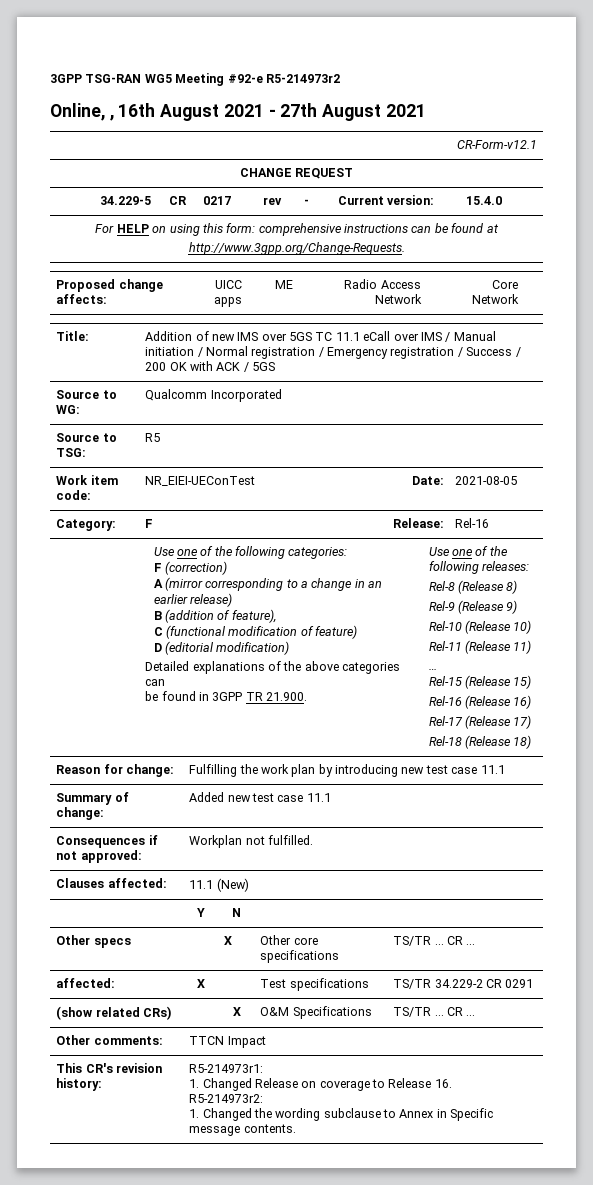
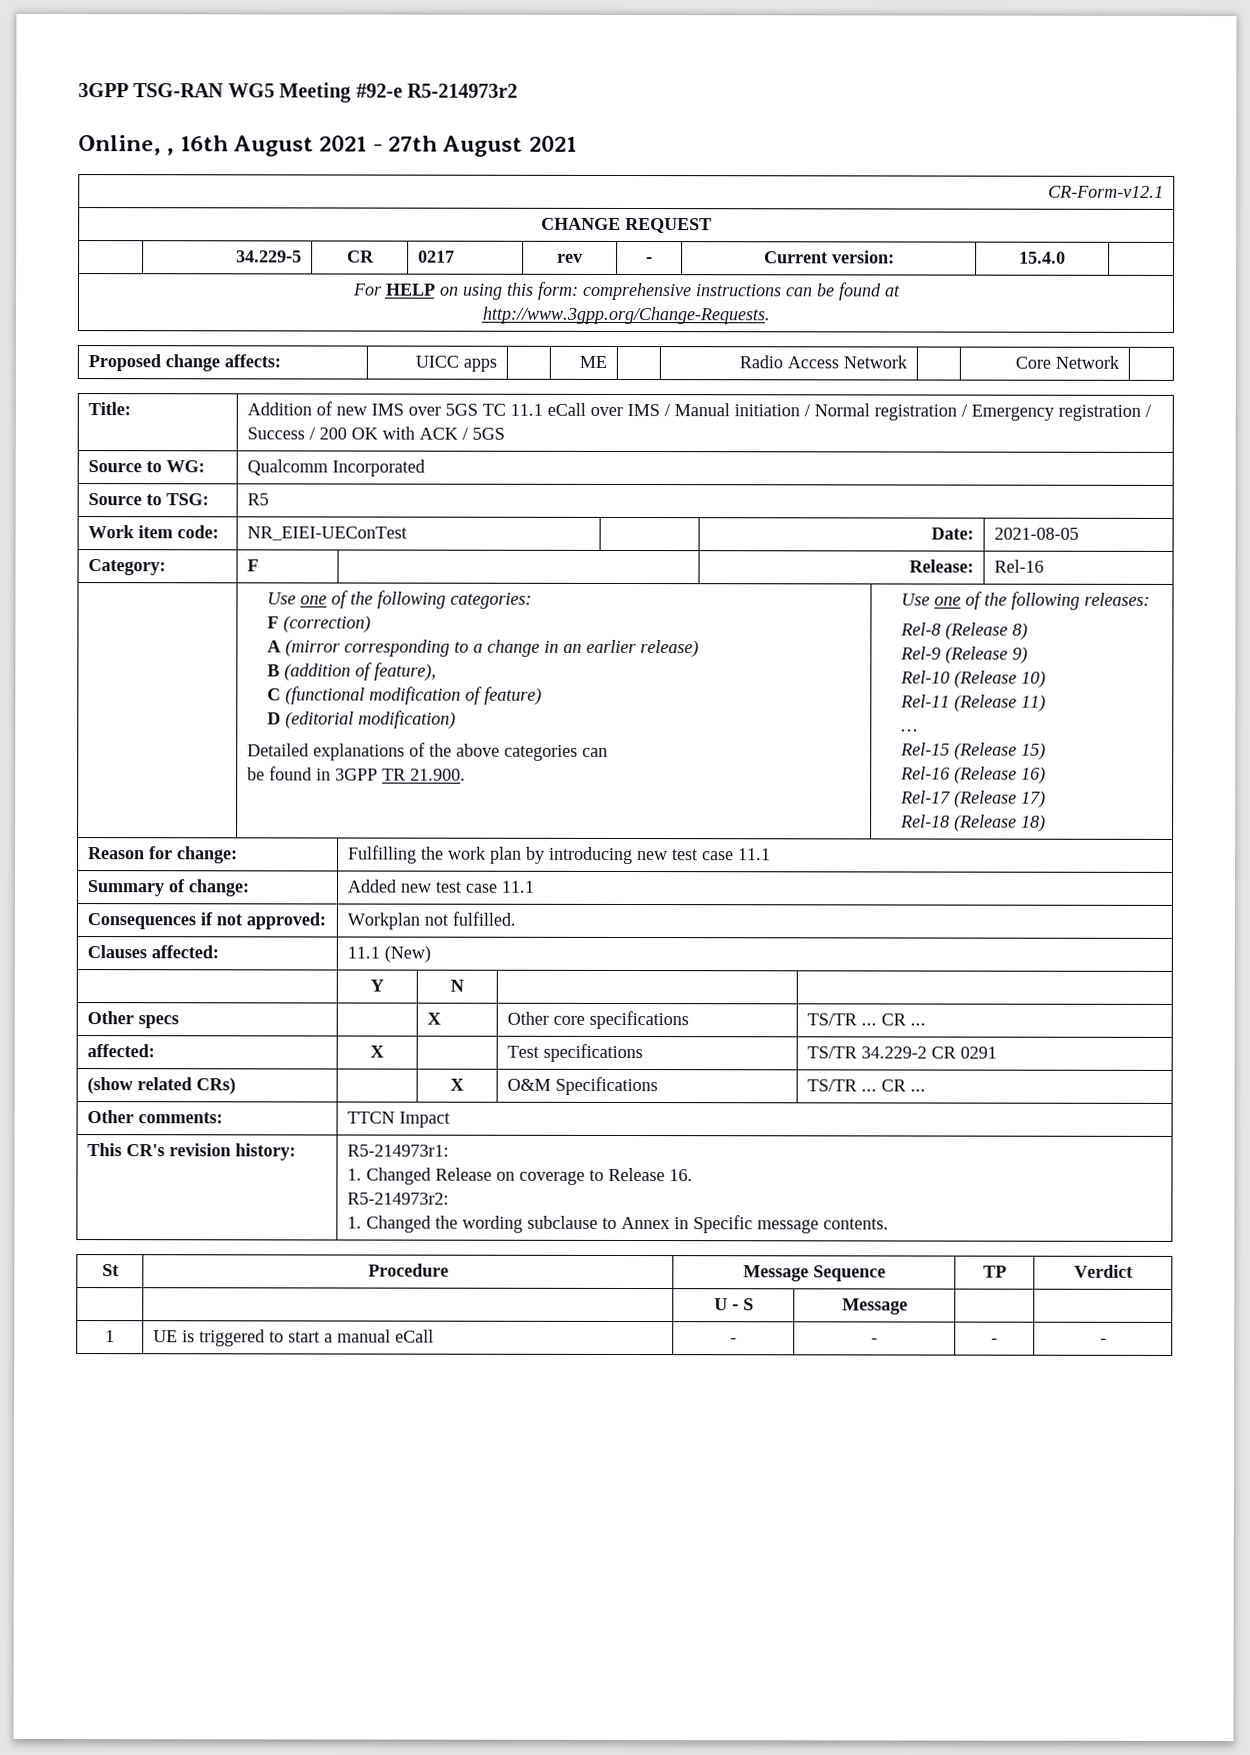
+ St | Procedure | Message Sequence | TP | Verdict
+ | | U - S | Message | |
+ 1 | UE is triggered to start a manual eCall | - | - | - | -

